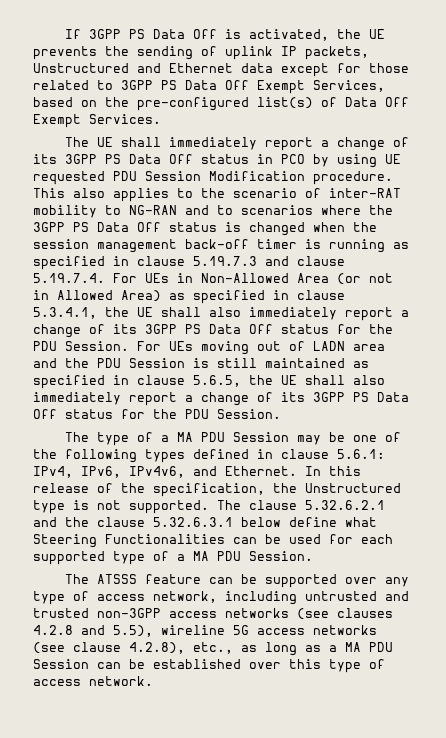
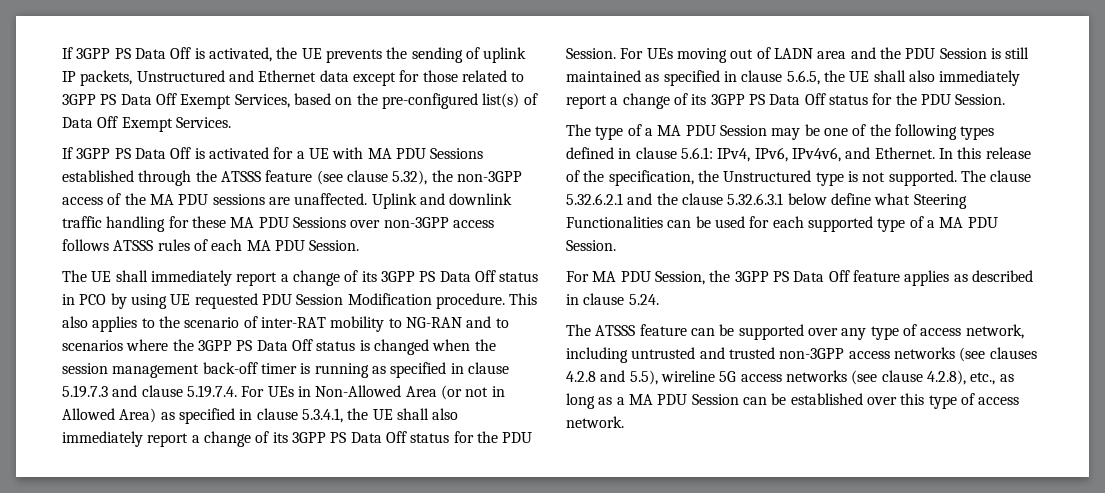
+ If 3GPP PS Data Off is activated for a UE with MA PDU Sessions established through the ATSSS feature (see clause 5.32), the non-3GPP access of the MA PDU sessions are unaffected. Uplink and downlink traffic handling for these MA PDU Sessions over non-3GPP access follows ATSSS rules of each MA PDU Session.
+ For MA PDU Session, the 3GPP PS Data Off feature applies as described in clause 5.24.

